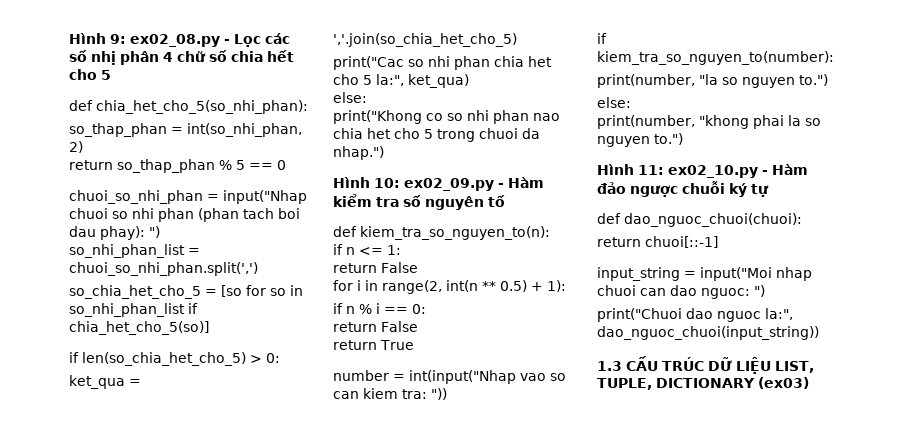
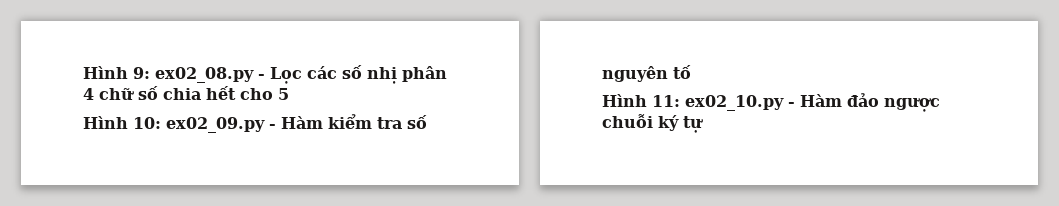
- def chia_het_cho_5(so_nhi_phan):
- so_thap_phan = int(so_nhi_phan, 2)
- return so_thap_phan % 5 == 0
- chuoi_so_nhi_phan = input("Nhap chuoi so nhi phan (phan tach boi dau phay): ")
- so_nhi_phan_list = chuoi_so_nhi_phan.split(',')
- so_chia_het_cho_5 = [so for so in so_nhi_phan_list if chia_het_cho_5(so)]
- if len(so_chia_het_cho_5) > 0:
- ket_qua = ','.join(so_chia_het_cho_5)
- print("Cac so nhi phan chia het cho 5 la:", ket_qua)
- else:
- print("Khong co so nhi phan nao chia het cho 5 trong chuoi da nhap.")
- def kiem_tra_so_nguyen_to(n):
- if n <= 1:
- return False
- for i in range(2, int(n ** 0.5) + 1):
- if n % i == 0:
- return False
- return True
- number = int(input("Nhap vao so can kiem tra: "))
- if kiem_tra_so_nguyen_to(number):
- print(number, "la so nguyen to.")
- else:
- print(number, "khong phai la so nguyen to.")
- def dao_nguoc_chuoi(chuoi):
- return chuoi[::-1]
- input_string = input("Moi nhap chuoi can dao nguoc: ")
- print("Chuoi dao nguoc la:", dao_nguoc_chuoi(input_string))
- 1.3 CẤU TRÚC DỮ LIỆU LIST, TUPLE, DICTIONARY (ex03)

